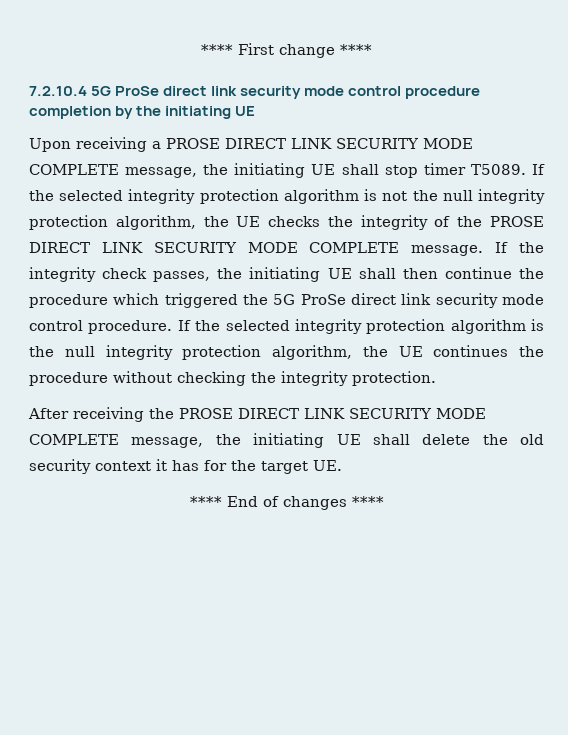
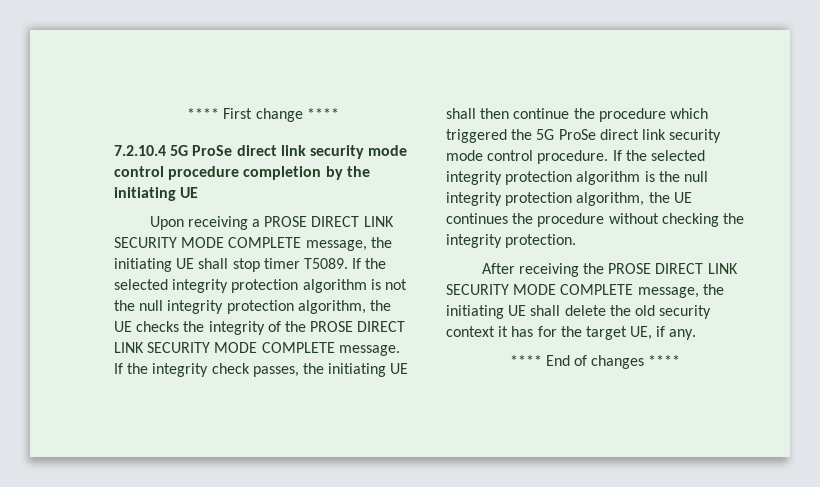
- After receiving the PROSE DIRECT LINK SECURITY MODE COMPLETE message, the initiating UE shall delete the old security context it has for the target UE.
+ After receiving the PROSE DIRECT LINK SECURITY MODE COMPLETE message, the initiating UE shall delete the old security context it has for the target UE, if any.

